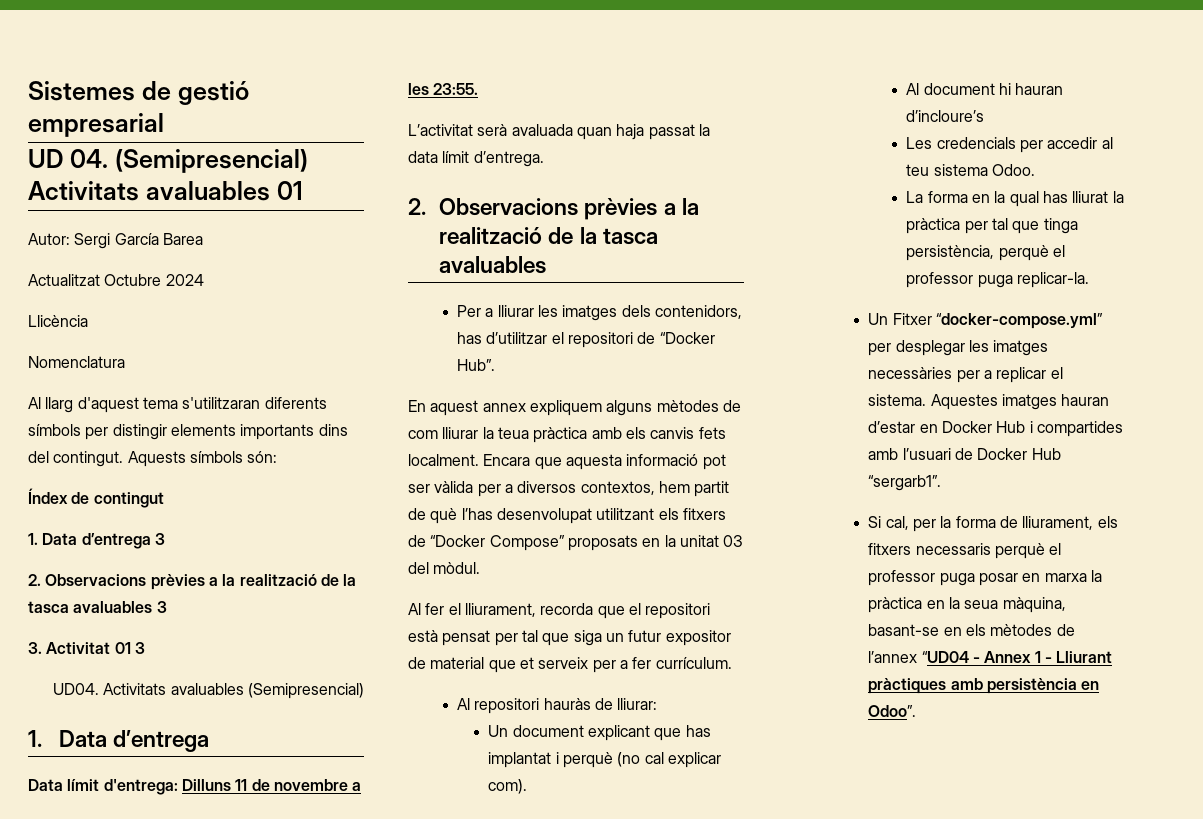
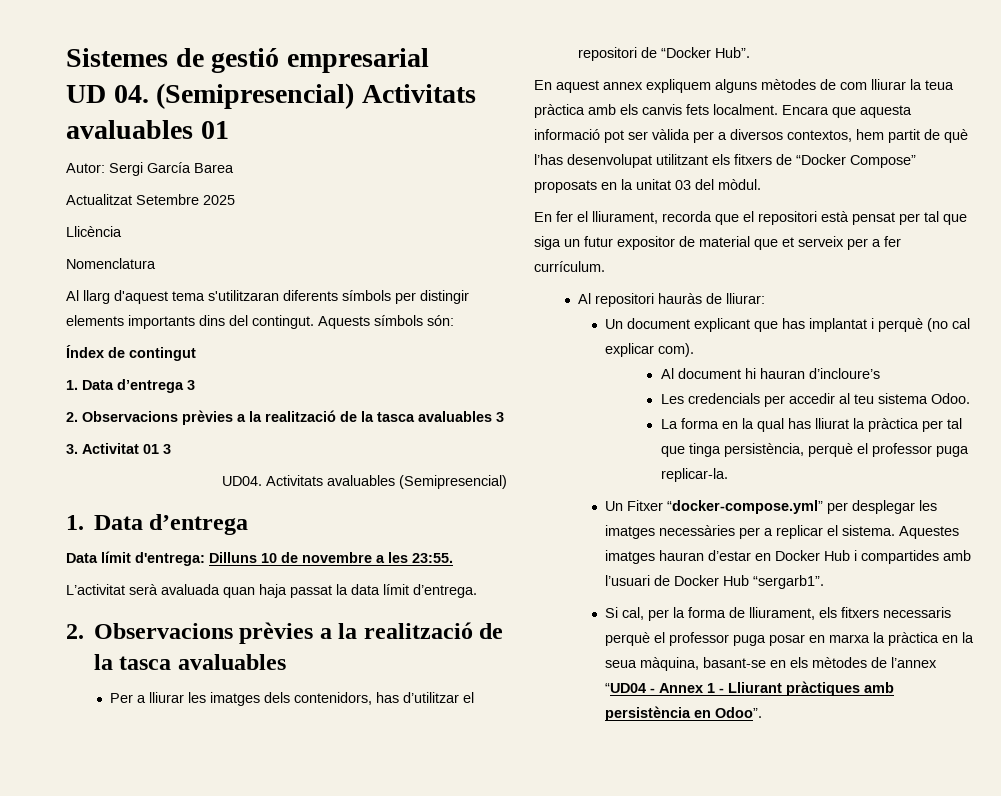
- Actualitzat Octubre 2024
+ Actualitzat Setembre 2025
- Data límit d'entrega: Dilluns 11 de novembre a les 23:55.
+ Data límit d'entrega: Dilluns 10 de novembre a les 23:55.
- Al fer el lliurament, recorda que el repositori està pensat per tal que siga un futur expositor de material que et serveix per a fer currículum.
+ En fer el lliurament, recorda que el repositori està pensat per tal que siga un futur expositor de material que et serveix per a fer currículum.

